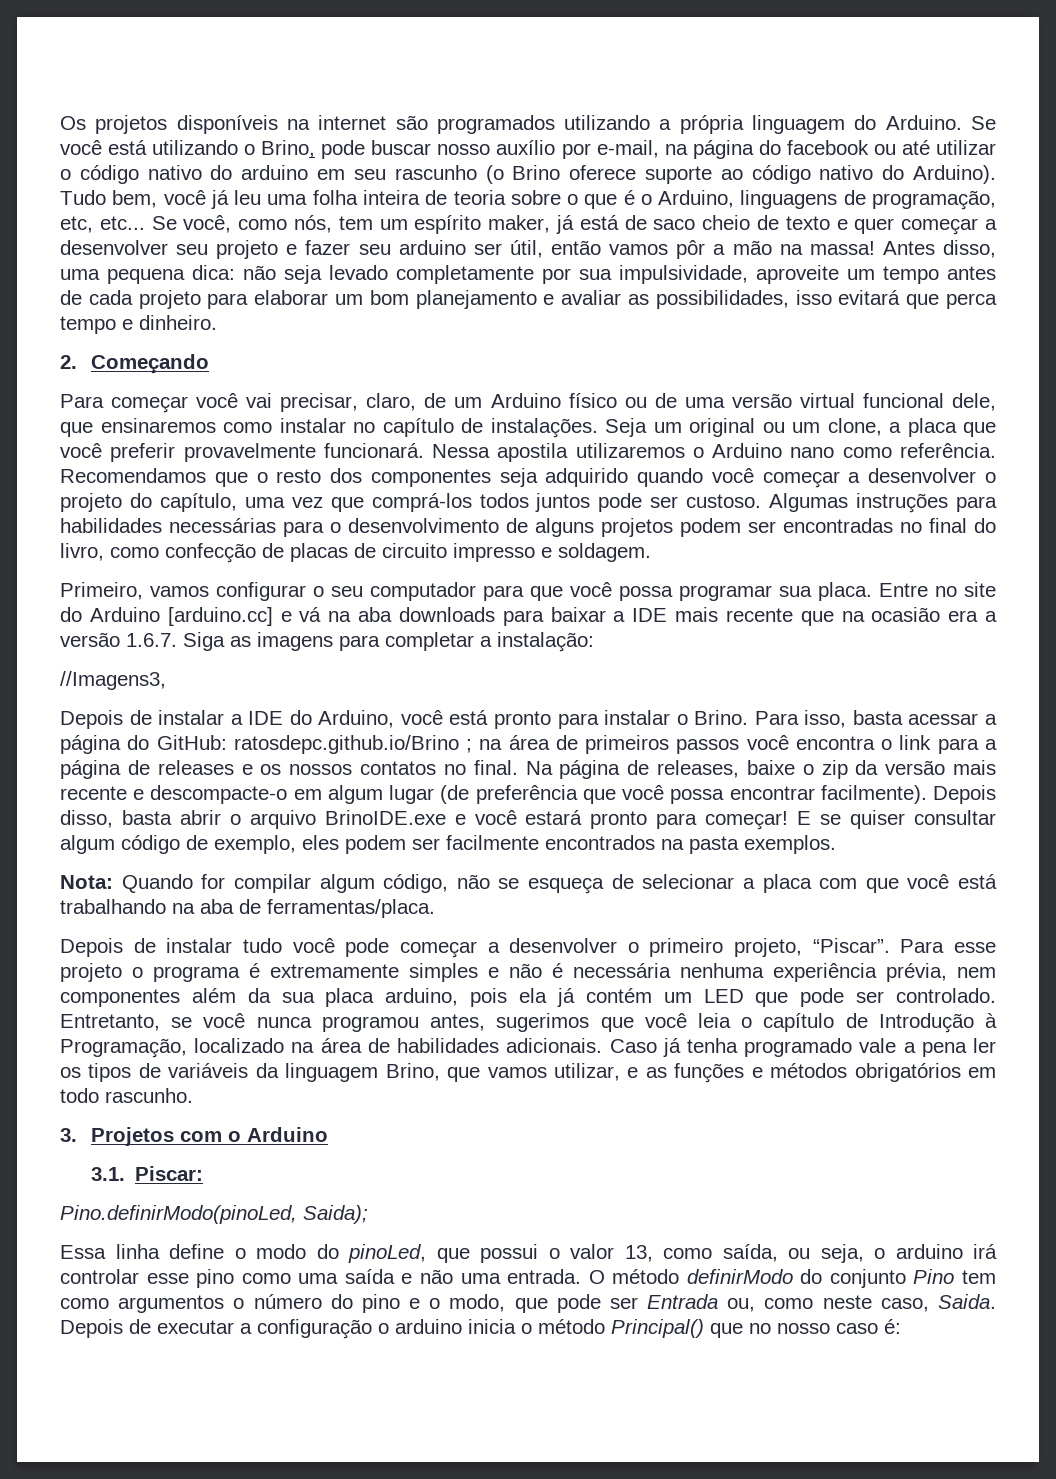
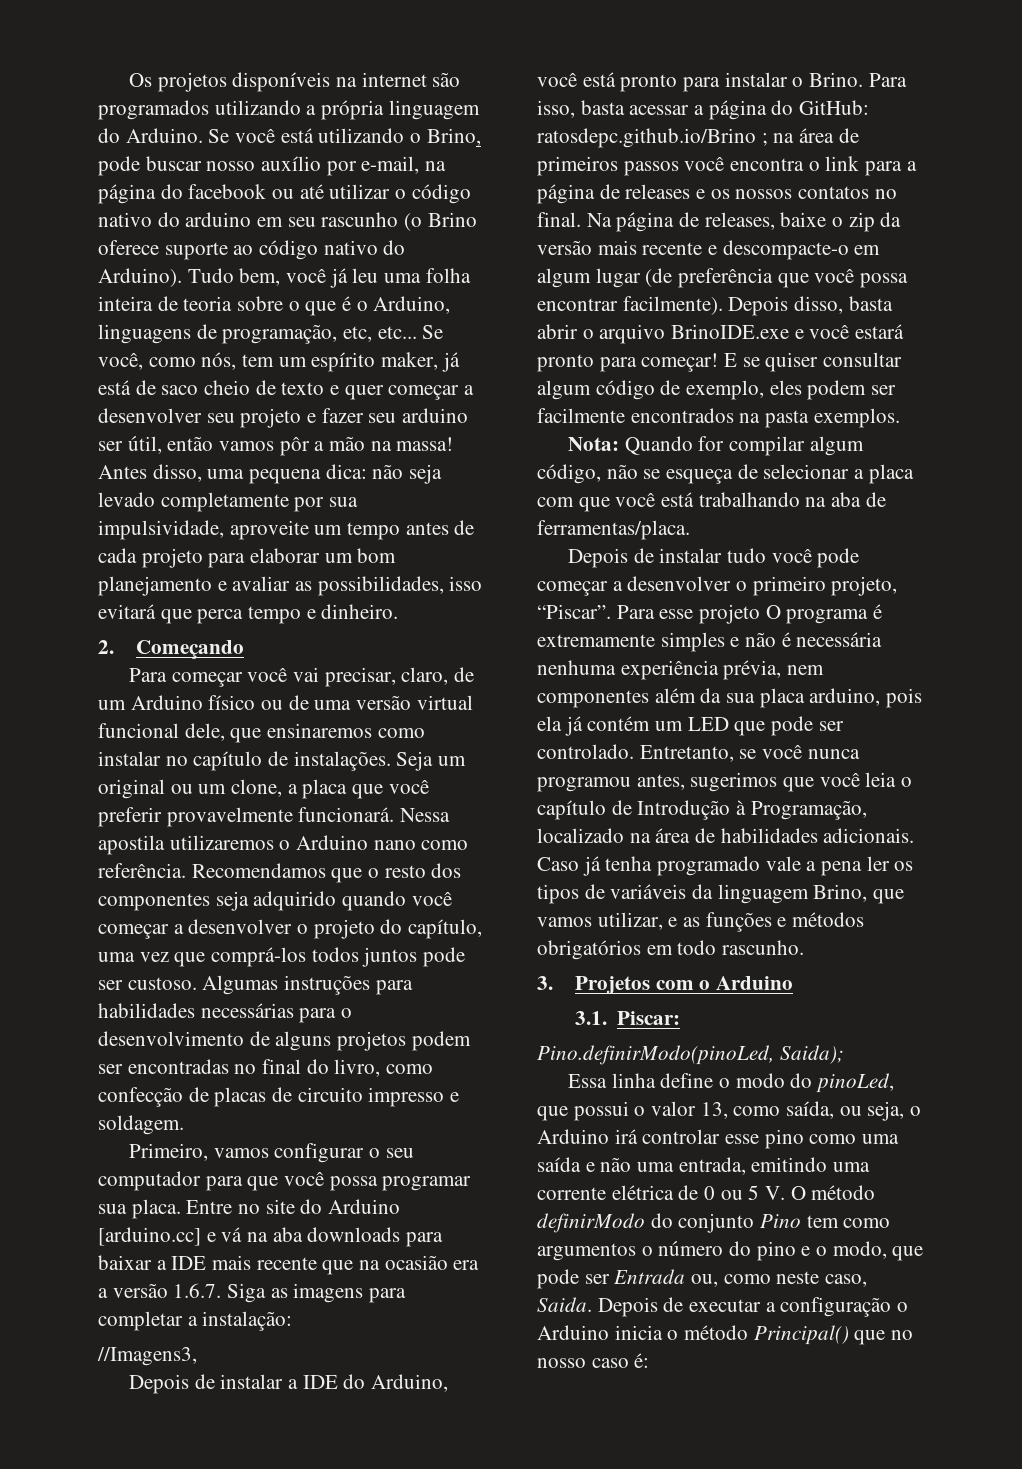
- Para esse projeto o programa é extremamente simples e não é necessária nenhuma experiência prévia, nem componentes além da sua placa arduino, pois ela já contém um LED que pode ser controlado.
+ Para esse projeto O programa é extremamente simples e não é necessária nenhuma experiência prévia, nem componentes além da sua placa arduino, pois ela já contém um LED que pode ser controlado.
- Essa linha define o modo do pinoLed, que possui o valor 13, como saída, ou seja, o arduino irá controlar esse pino como uma saída e não uma entrada. O método definirModo do conjunto Pino tem como argumentos o número do pino e o modo, que pode ser Entrada ou, como neste caso, Saida.
+ Essa linha define o modo do pinoLed, que possui o valor 13, como saída, ou seja, o Arduino irá controlar esse pino como uma saída e não uma entrada, emitindo uma corrente elétrica de 0 ou 5 V. O método definirModo do conjunto Pino tem como argumentos o número do pino e o modo, que pode ser Entrada ou, como neste caso, Saida.
- Depois de executar a configuração o arduino inicia o método Principal() que no nosso caso é:
+ Depois de executar a configuração o Arduino inicia o método Principal() que no nosso caso é:

